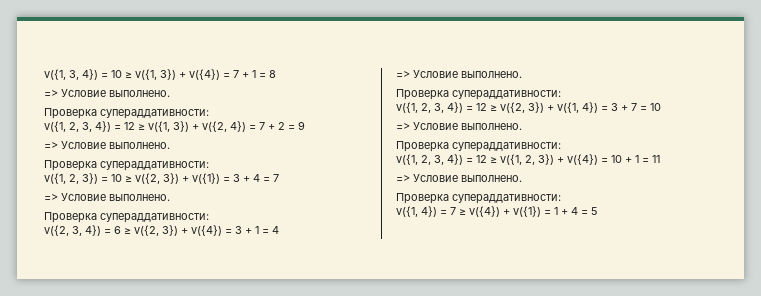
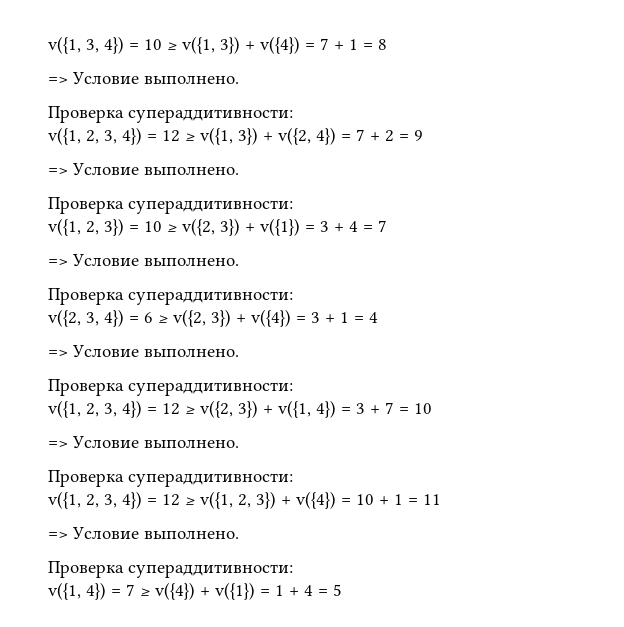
  v({1, 3, 4}) = 10 ≥ v({1, 3}) + v({4}) = 7 + 1 = 8
  => Условие выполнено.
- Проверка супераддативности:
+ Проверка супераддитивности:
  v({1, 2, 3, 4}) = 12 ≥ v({1, 3}) + v({2, 4}) = 7 + 2 = 9
  => Условие выполнено.
- Проверка супераддативности:
+ Проверка супераддитивности:
  v({1, 2, 3}) = 10 ≥ v({2, 3}) + v({1}) = 3 + 4 = 7
  => Условие выполнено.
- Проверка супераддативности:
+ Проверка супераддитивности:
  v({2, 3, 4}) = 6 ≥ v({2, 3}) + v({4}) = 3 + 1 = 4
  => Условие выполнено.
- Проверка супераддативности:
+ Проверка супераддитивности:
  v({1, 2, 3, 4}) = 12 ≥ v({2, 3}) + v({1, 4}) = 3 + 7 = 10
  => Условие выполнено.
- Проверка супераддативности:
+ Проверка супераддитивности:
  v({1, 2, 3, 4}) = 12 ≥ v({1, 2, 3}) + v({4}) = 10 + 1 = 11
  => Условие выполнено.
- Проверка супераддативности:
+ Проверка супераддитивности:

